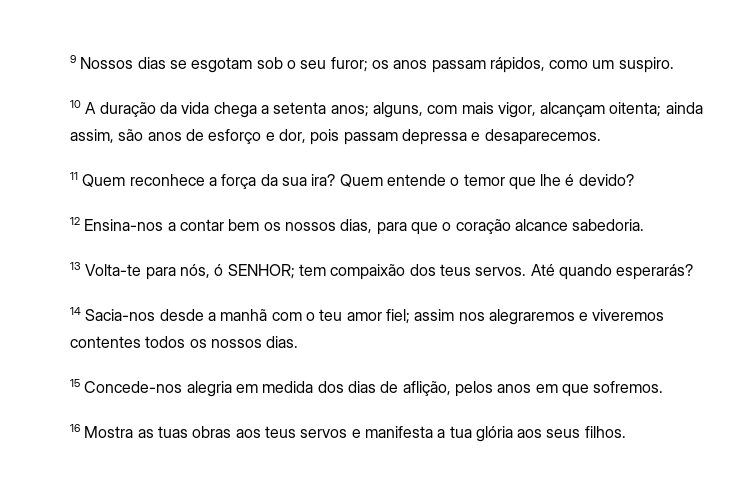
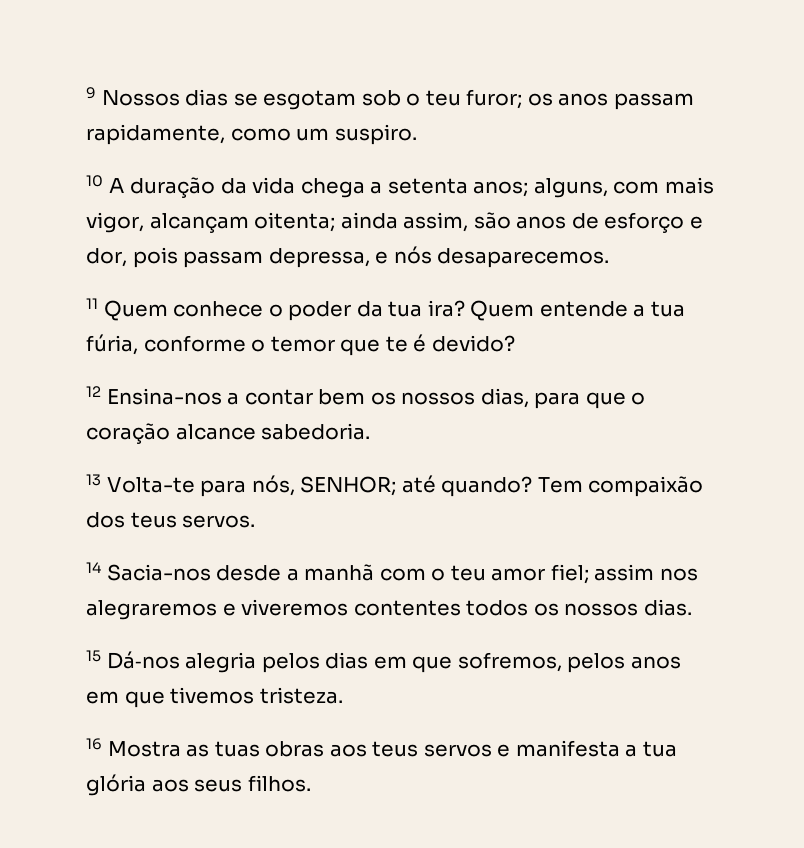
- 9 Nossos dias se esgotam sob o seu furor; os anos passam rápidos, como um suspiro.
+ 9 Nossos dias se esgotam sob o teu furor; os anos passam rapidamente, como um suspiro.
- 10 A duração da vida chega a setenta anos; alguns, com mais vigor, alcançam oitenta; ainda assim, são anos de esforço e dor, pois passam depressa e desaparecemos.
+ 10 A duração da vida chega a setenta anos; alguns, com mais vigor, alcançam oitenta; ainda assim, são anos de esforço e dor, pois passam depressa, e nós desaparecemos.
- 11 Quem reconhece a força da sua ira? Quem entende o temor que lhe é devido?
+ 11 Quem conhece o poder da tua ira? Quem entende a tua fúria, conforme o temor que te é devido?
- 13 Volta-te para nós, ó SENHOR; tem compaixão dos teus servos. Até quando esperarás?
+ 13 Volta-te para nós, SENHOR; até quando? Tem compaixão dos teus servos.
- 15 Concede-nos alegria em medida dos dias de aflição, pelos anos em que sofremos.
+ 15 Dá‑nos alegria pelos dias em que sofremos, pelos anos em que tivemos tristeza.

